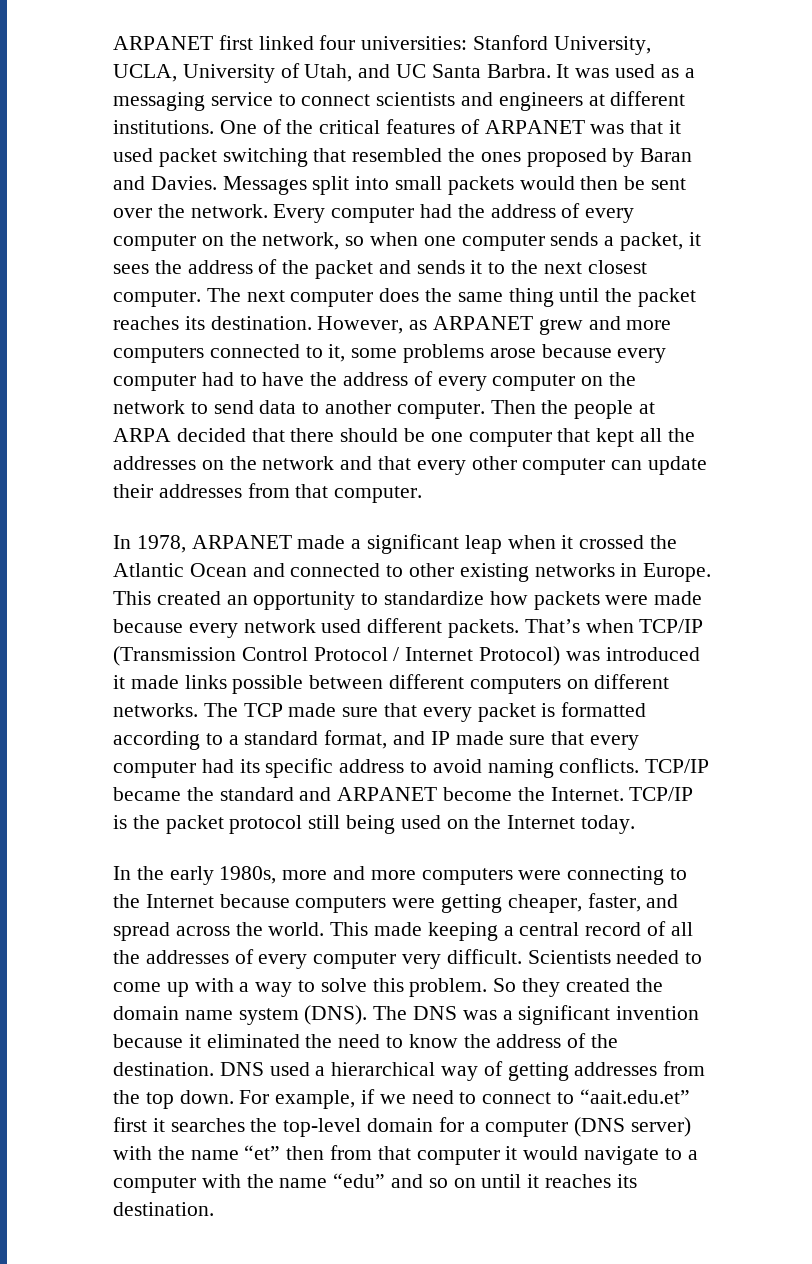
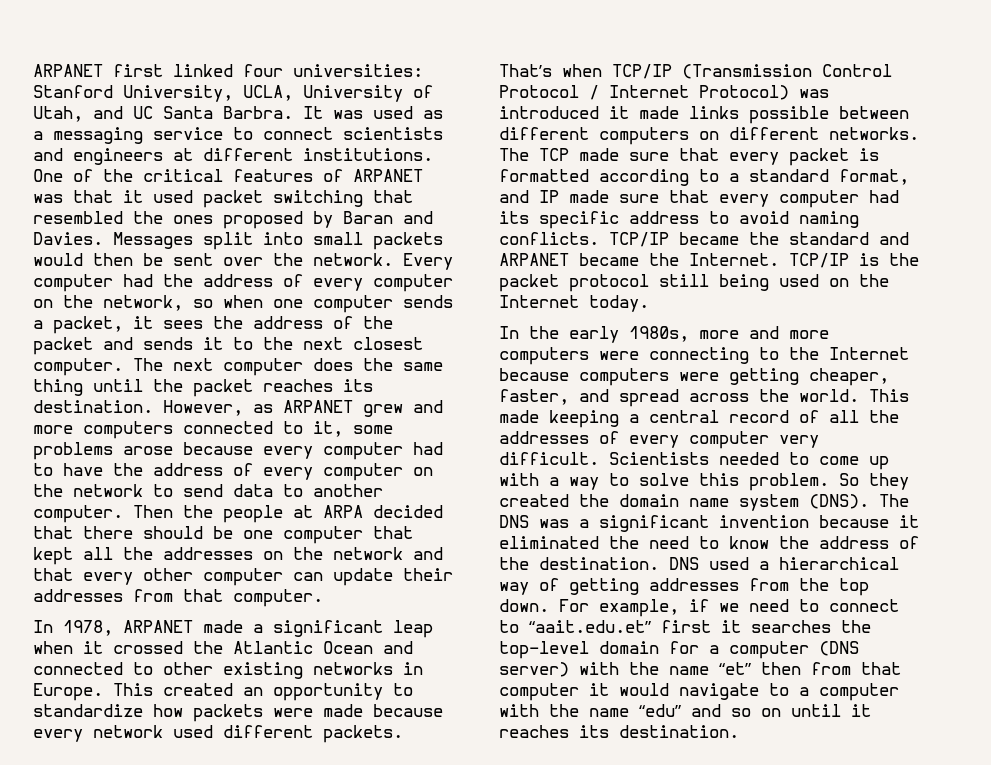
- TCP/IP became the standard and ARPANET become the Internet.
+ TCP/IP became the standard and ARPANET became the Internet.

